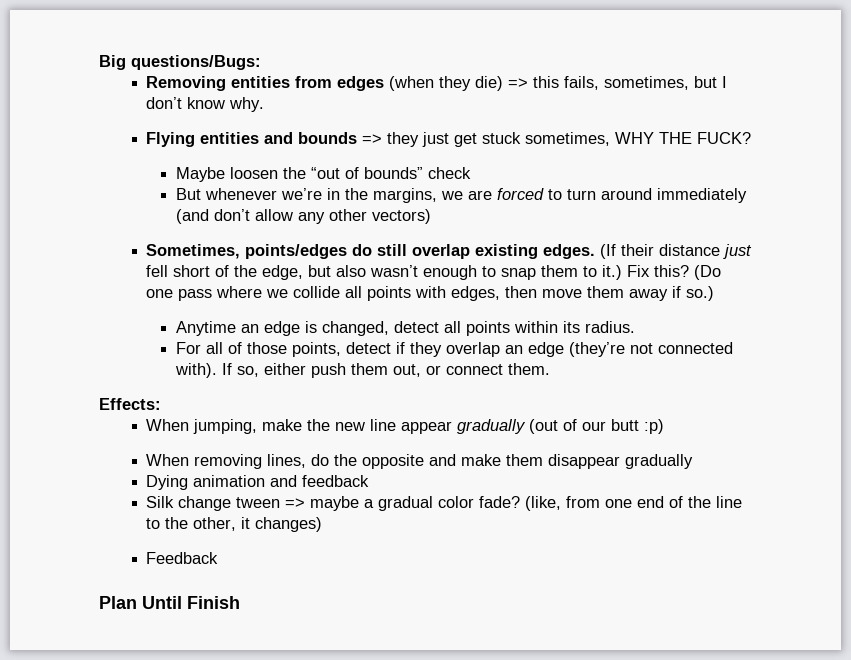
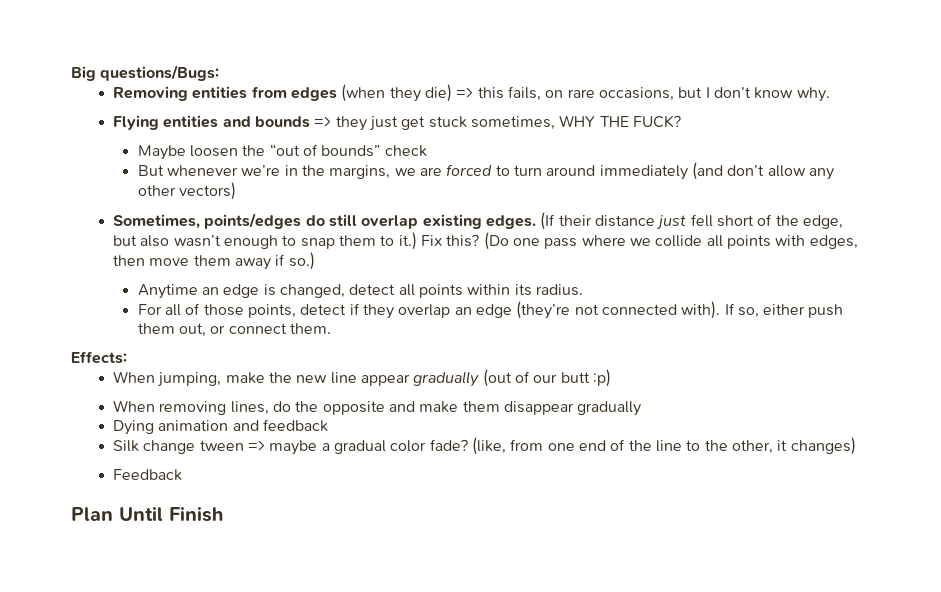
- Removing entities from edges (when they die) => this fails, sometimes, but I don’t know why.
+ Removing entities from edges (when they die) => this fails, on rare occasions, but I don’t know why.

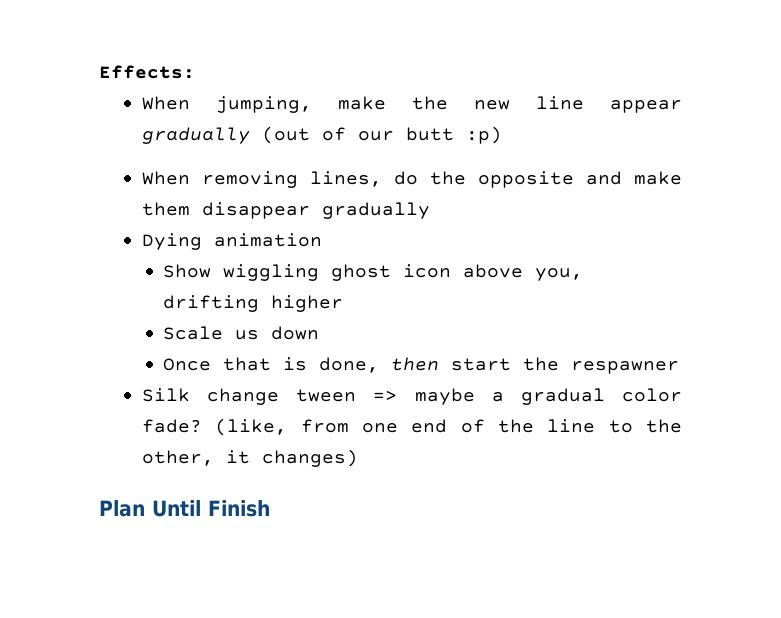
- Big questions/Bugs:
- Removing entities from edges (when they die) => this fails, on rare occasions, but I don’t know why.
- Flying entities and bounds => they just get stuck sometimes, WHY THE FUCK?
- Maybe loosen the “out of bounds” check
- But whenever we’re in the margins, we are forced to turn around immediately (and don’t allow any other vectors)
- Sometimes, points/edges do still overlap existing edges. (If their distance just fell short of the edge, but also wasn’t enough to snap them to it.) Fix this? (Do one pass where we collide all points with edges, then move them away if so.)
- Anytime an edge is changed, detect all points within its radius.
- For all of those points, detect if they overlap an edge (they’re not connected with). If so, either push them out, or connect them.
- Dying animation and feedback
+ Dying animation
+ Show wiggling ghost icon above you, drifting higher
+ Scale us down
+ Once that is done, then start the respawner
- Feedback

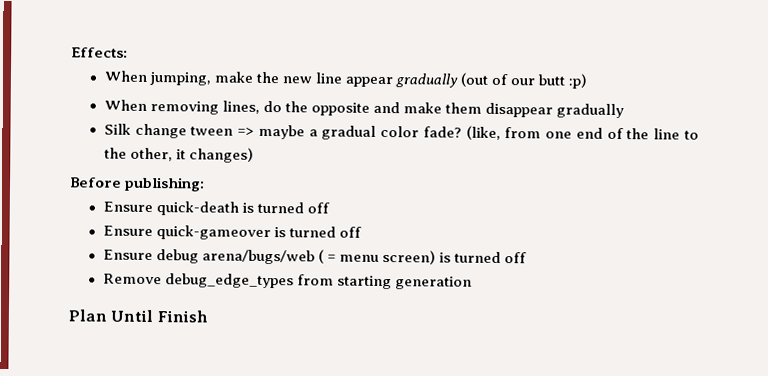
- Dying animation
- Show wiggling ghost icon above you, drifting higher
- Scale us down
- Once that is done, then start the respawner
+ Before publishing:
+ Ensure quick-death is turned off
+ Ensure quick-gameover is turned off
+ Ensure debug arena/bugs/web ( = menu screen) is turned off
+ Remove debug_edge_types from starting generation

